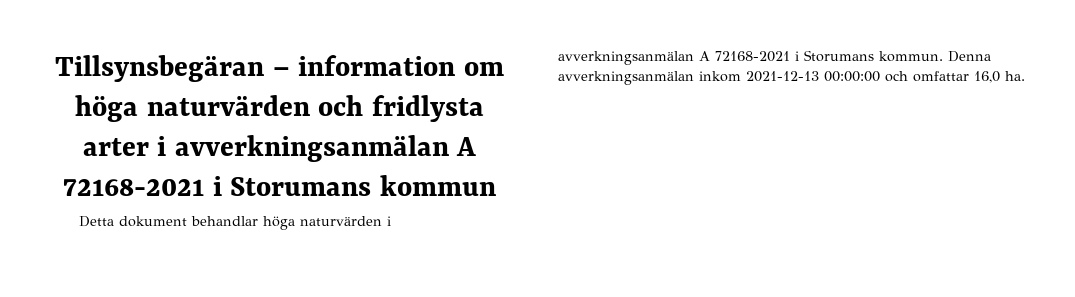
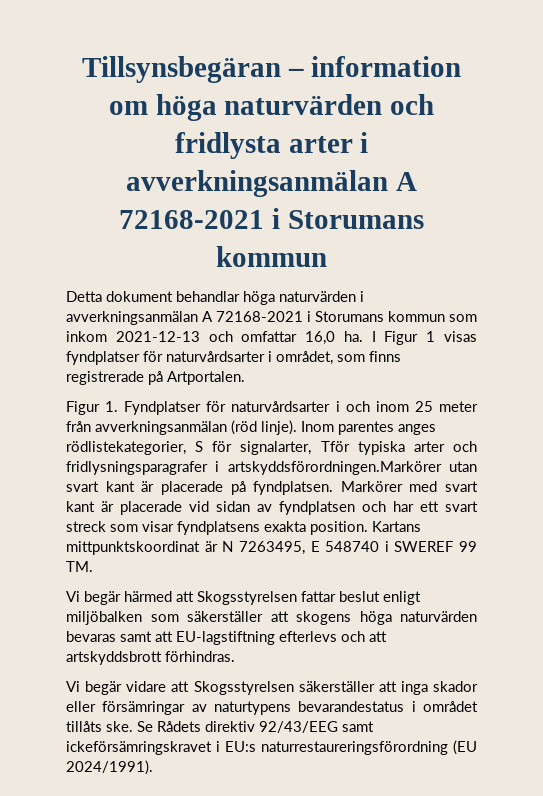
- Detta dokument behandlar höga naturvärden i avverkningsanmälan A 72168-2021 i Storumans kommun. Denna avverkningsanmälan inkom 2021-12-13 00:00:00 och omfattar 16,0 ha.
+ Detta dokument behandlar höga naturvärden i avverkningsanmälan A 72168-2021 i Storumans kommun som inkom 2021-12-13 och omfattar 16,0 ha.
+ I Figur 1 visas fyndplatser för naturvårdsarter i området, som finns registrerade på Artportalen.
+ Figur 1. Fyndplatser för naturvårdsarter i och inom 25 meter från avverkningsanmälan (röd linje). Inom parentes anges rödlistekategorier, S för signalarter, Tför typiska arter och fridlysningsparagrafer i artskyddsförordningen.Markörer utan svart kant är placerade på fyndplatsen. Markörer med svart kant är placerade vid sidan av fyndplatsen och har ett svart streck som visar fyndplatsens exakta position. Kartans mittpunktskoordinat är N 7263495, E 548740 i SWEREF 99 TM.
+ Vi begär härmed att Skogsstyrelsen fattar beslut enligt miljöbalken som säkerställer att skogens höga naturvärden bevaras samt att EU-lagstiftning efterlevs och att artskyddsbrott förhindras.
+ Vi begär vidare att Skogsstyrelsen säkerställer att inga skador eller försämringar av naturtypens bevarandestatus i området tillåts ske. Se Rådets direktiv 92/43/EEG samt ickeförsämringskravet i EU:s naturrestaureringsförordning (EU 2024/1991).

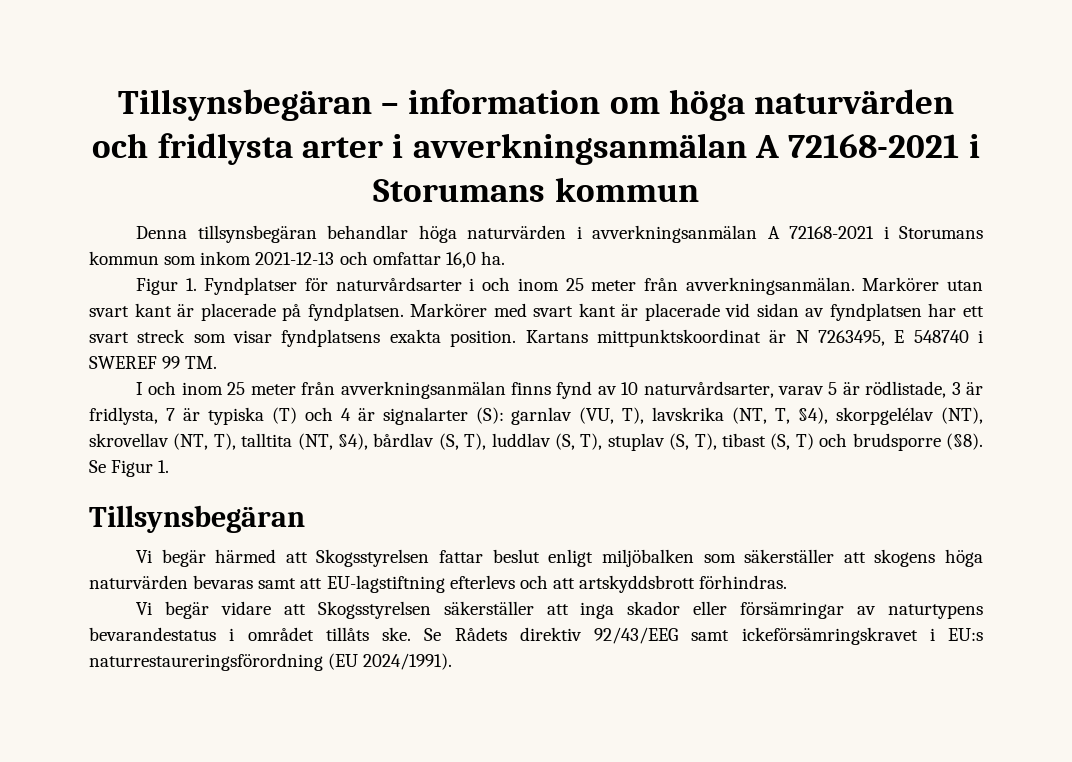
- Detta dokument behandlar höga naturvärden i avverkningsanmälan A 72168-2021 i Storumans kommun som inkom 2021-12-13 och omfattar 16,0 ha. I Figur 1 visas fyndplatser för naturvårdsarter i området, som finns registrerade på Artportalen.
+ Denna tillsynsbegäran behandlar höga naturvärden i avverkningsanmälan A 72168-2021 i Storumans kommun som inkom 2021-12-13 och omfattar 16,0 ha.
- Figur 1. Fyndplatser för naturvårdsarter i och inom 25 meter från avverkningsanmälan (röd linje). Inom parentes anges rödlistekategorier, S för signalarter, Tför typiska arter och fridlysningsparagrafer i artskyddsförordningen.Markörer utan svart kant är placerade på fyndplatsen.
+ Figur 1. Fyndplatser för naturvårdsarter i och inom 25 meter från avverkningsanmälan. Markörer utan svart kant är placerade på fyndplatsen.
- Markörer med svart kant är placerade vid sidan av fyndplatsen och har ett svart streck som visar fyndplatsens exakta position.
+ Markörer med svart kant är placerade vid sidan av fyndplatsen har ett svart streck som visar fyndplatsens exakta position.
+ I och inom 25 meter från avverkningsanmälan finns fynd av 10 naturvårdsarter, varav 5 är rödlistade, 3 är fridlysta, 7 är typiska (T) och 4 är signalarter (S): garnlav (VU, T), lavskrika (NT, T, §4), skorpgelélav (NT), skrovellav (NT, T), talltita (NT, §4), bårdlav (S, T), luddlav (S, T), stuplav (S, T), tibast (S, T) och brudsporre (§8). Se Figur 1.
+ Tillsynsbegäran

